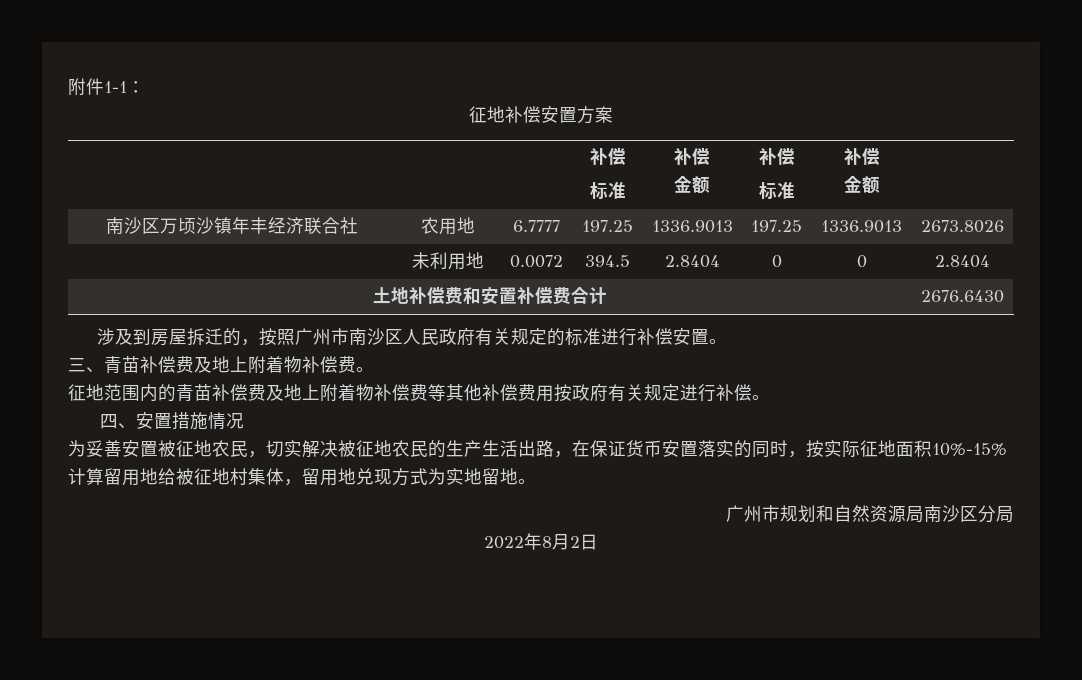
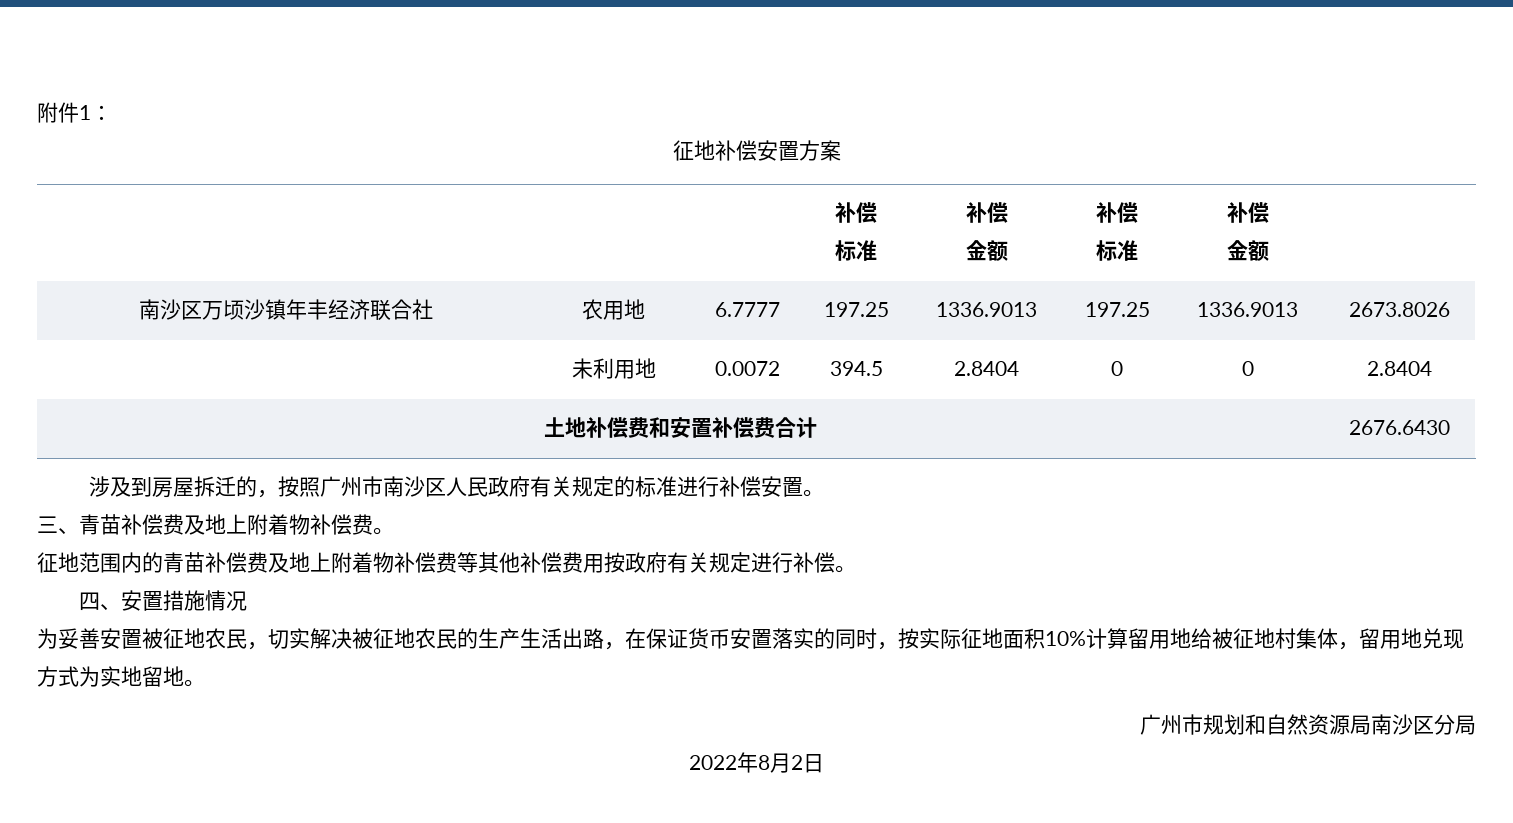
- 附件1-1：
+ 附件1：
- 为妥善安置被征地农民，切实解决被征地农民的生产生活出路，在保证货币安置落实的同时，按实际征地面积10%-15%计算留用地给被征地村集体，留用地兑现方式为实地留地。
+ 为妥善安置被征地农民，切实解决被征地农民的生产生活出路，在保证货币安置落实的同时，按实际征地面积10%计算留用地给被征地村集体，留用地兑现方式为实地留地。

